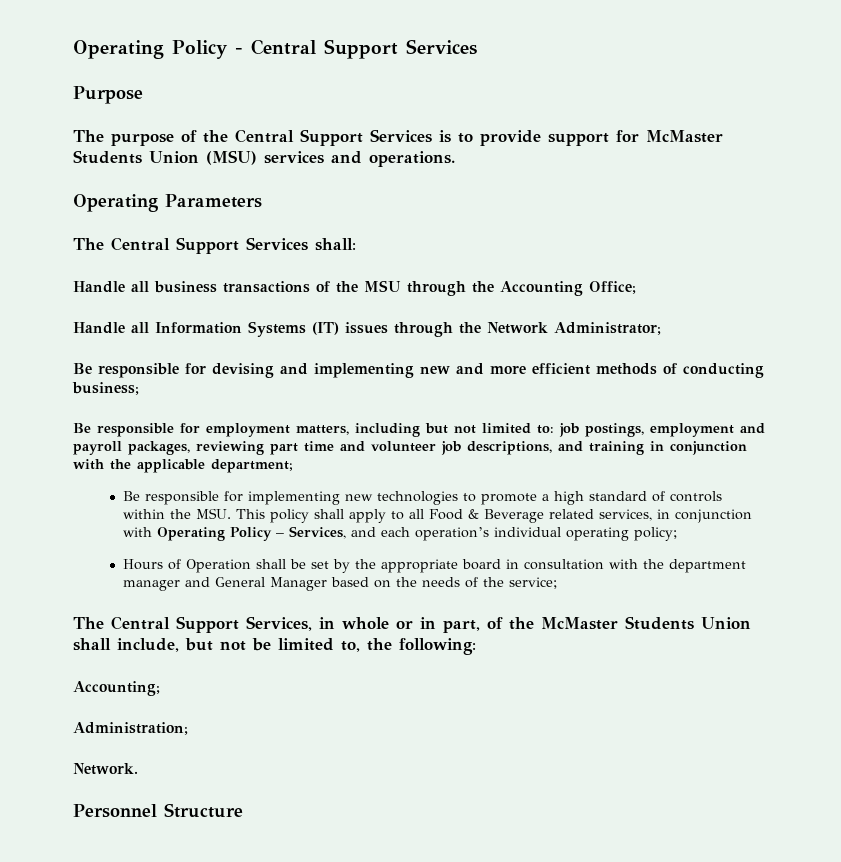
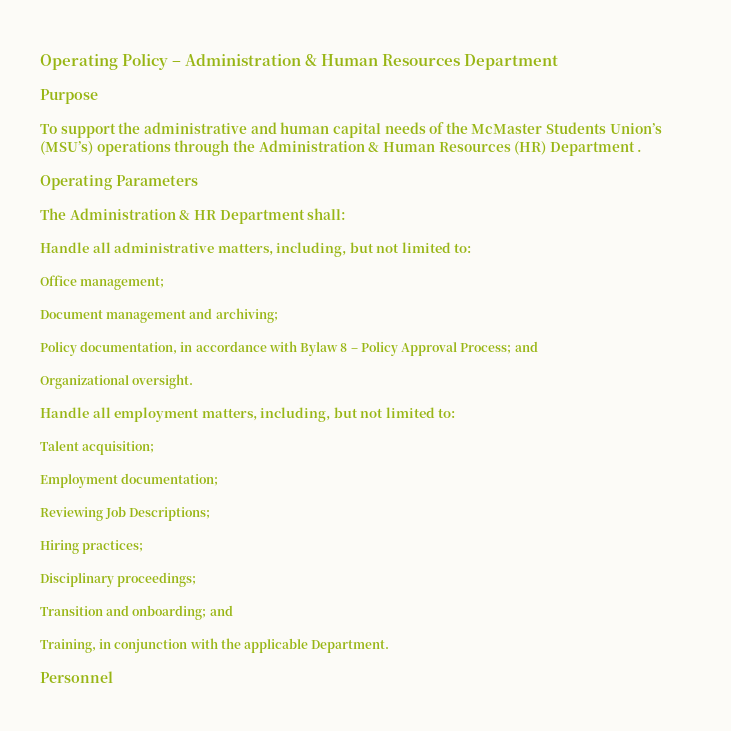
- Operating Policy - Central Support Services
+ Operating Policy – Administration & Human Resources Department
  Purpose
- The purpose of the Central Support Services is to provide support for McMaster Students Union (MSU) services and operations.
+ To support the administrative and human capital needs of the McMaster Students Union’s (MSU’s) operations through the Administration & Human Resources (HR) Department .
- The Central Support Services shall:
+ The Administration & HR Department shall:
- Handle all business transactions of the MSU through the Accounting Office;
- Handle all Information Systems (IT) issues through the Network Administrator;
- Be responsible for devising and implementing new and more efficient methods of conducting business;
- Be responsible for employment matters, including but not limited to: job postings, employment and payroll packages, reviewing part time and volunteer job descriptions, and training in conjunction with the applicable department;
- Be responsible for implementing new technologies to promote a high standard of controls within the MSU. This policy shall apply to all Food & Beverage related services, in conjunction with Operating Policy – Services, and each operation’s individual operating policy;
- Hours of Operation shall be set by the appropriate board in consultation with the department manager and General Manager based on the needs of the service;
- The Central Support Services, in whole or in part, of the McMaster Students Union shall include, but not be limited to, the following:
- Accounting;
- Administration;
- Network.
+ Handle all administrative matters, including, but not limited to:
+ Office management;
+ Document management and archiving;
+ Policy documentation, in accordance with Bylaw 8 – Policy Approval Process; and
+ Organizational oversight.
+ Handle all employment matters, including, but not limited to:
+ Talent acquisition;
+ Employment documentation;
+ Reviewing Job Descriptions;
+ Hiring practices;
+ Disciplinary proceedings;
+ Transition and onboarding; and
+ Training, in conjunction with the applicable Department.
- Personnel Structure
+ Personnel

